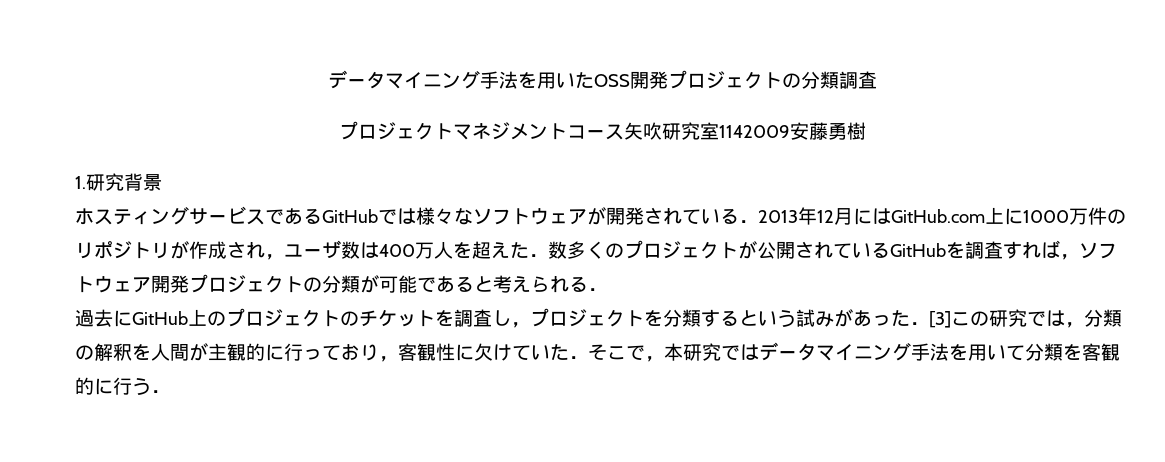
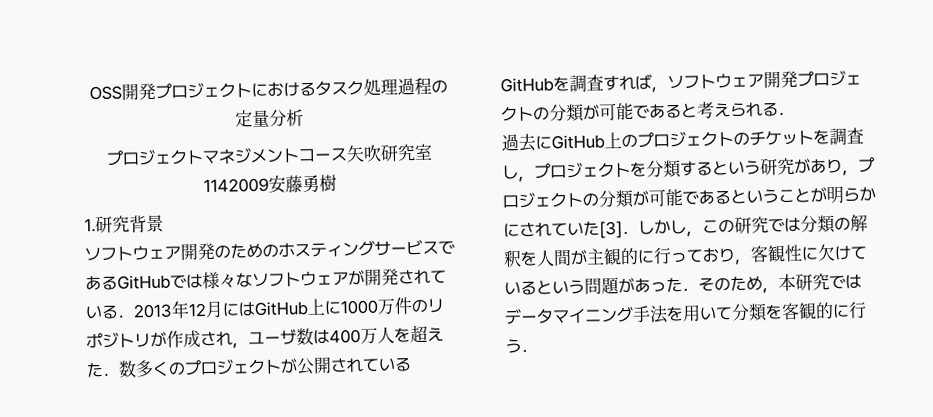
- データマイニング手法を用いたOSS開発プロジェクトの分類調査
+ OSS開発プロジェクトにおけるタスク処理過程の定量分析
- ホスティングサービスであるGitHubでは様々なソフトウェアが開発されている．2013年12月にはGitHub.com上に1000万件のリポジトリが作成され，ユーザ数は400万人を超えた．数多くのプロジェクトが公開されているGitHubを調査すれば，ソフトウェア開発プロジェクトの分類が可能であると考えられる．
+ ソフトウェア開発のためのホスティングサービスであるGitHubでは様々なソフトウェアが開発されている．2013年12月にはGitHub上に1000万件のリポジトリが作成され，ユーザ数は400万人を超えた．数多くのプロジェクトが公開されているGitHubを調査すれば，ソフトウェア開発プロジェクトの分類が可能であると考えられる．
- 過去にGitHub上のプロジェクトのチケットを調査し，プロジェクトを分類するという試みがあった．[3]この研究では，分類の解釈を人間が主観的に行っており，客観性に欠けていた．そこで，本研究ではデータマイニング手法を用いて分類を客観的に行う．
+ 過去にGitHub上のプロジェクトのチケットを調査し，プロジェクトを分類するという研究があり，プロジェクトの分類が可能であるということが明らかにされていた[3]．しかし，この研究では分類の解釈を人間が主観的に行っており，客観性に欠けているという問題があった．そのため，本研究ではデータマイニング手法を用いて分類を客観的に行う．

